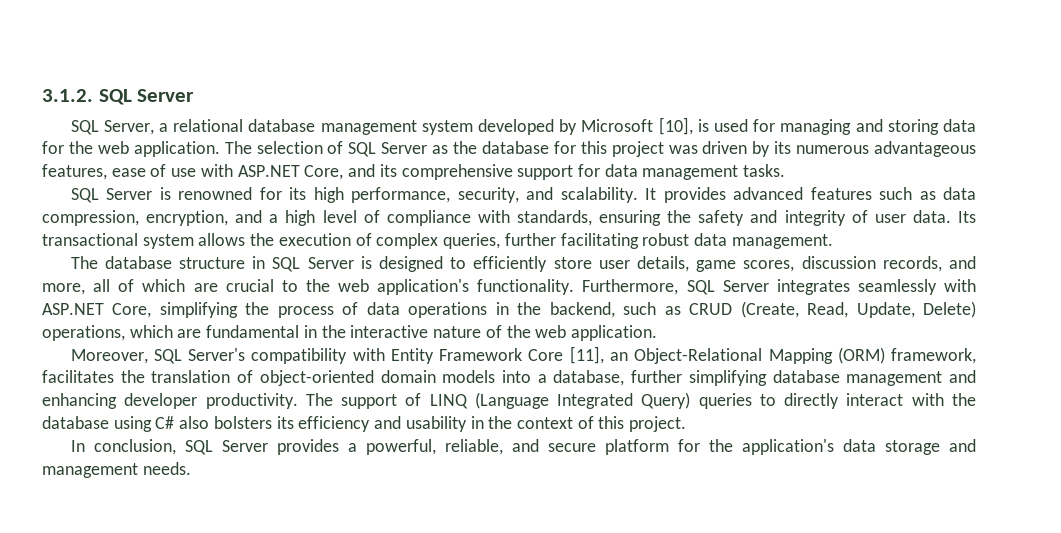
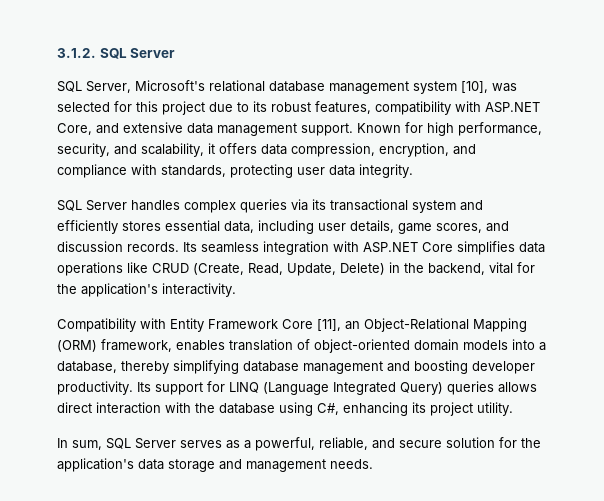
- SQL Server, a relational database management system developed by Microsoft [10], is used for managing and storing data for the web application. The selection of SQL Server as the database for this project was driven by its numerous advantageous features, ease of use with ASP.NET Core, and its comprehensive support for data management tasks.
- SQL Server is renowned for its high performance, security, and scalability. It provides advanced features such as data compression, encryption, and a high level of compliance with standards, ensuring the safety and integrity of user data. Its transactional system allows the execution of complex queries, further facilitating robust data management.
- The database structure in SQL Server is designed to efficiently store user details, game scores, discussion records, and more, all of which are crucial to the web application's functionality. Furthermore, SQL Server integrates seamlessly with ASP.NET Core, simplifying the process of data operations in the backend, such as CRUD (Create, Read, Update, Delete) operations, which are fundamental in the interactive nature of the web application.
- Moreover, SQL Server's compatibility with Entity Framework Core [11], an Object-Relational Mapping (ORM) framework, facilitates the translation of object-oriented domain models into a database, further simplifying database management and enhancing developer productivity.
+ SQL Server, Microsoft's relational database management system [10], was selected for this project due to its robust features, compatibility with ASP.NET Core, and extensive data management support. Known for high performance, security, and scalability, it offers data compression, encryption, and compliance with standards, protecting user data integrity.
+ SQL Server handles complex queries via its transactional system and efficiently stores essential data, including user details, game scores, and discussion records. Its seamless integration with ASP.NET Core simplifies data operations like CRUD (Create, Read, Update, Delete) in the backend, vital for the application's interactivity.
+ Compatibility with Entity Framework Core [11], an Object-Relational Mapping (ORM) framework, enables translation of object-oriented domain models into a database, thereby simplifying database management and boosting developer productivity.
- The support of LINQ (Language Integrated Query) queries to directly interact with the database using C# also bolsters its efficiency and usability in the context of this project.
+ Its support for LINQ (Language Integrated Query) queries allows direct interaction with the database using C#, enhancing its project utility.
- In conclusion, SQL Server provides a powerful, reliable, and secure platform for the application's data storage and management needs.
+ In sum, SQL Server serves as a powerful, reliable, and secure solution for the application's data storage and management needs.

